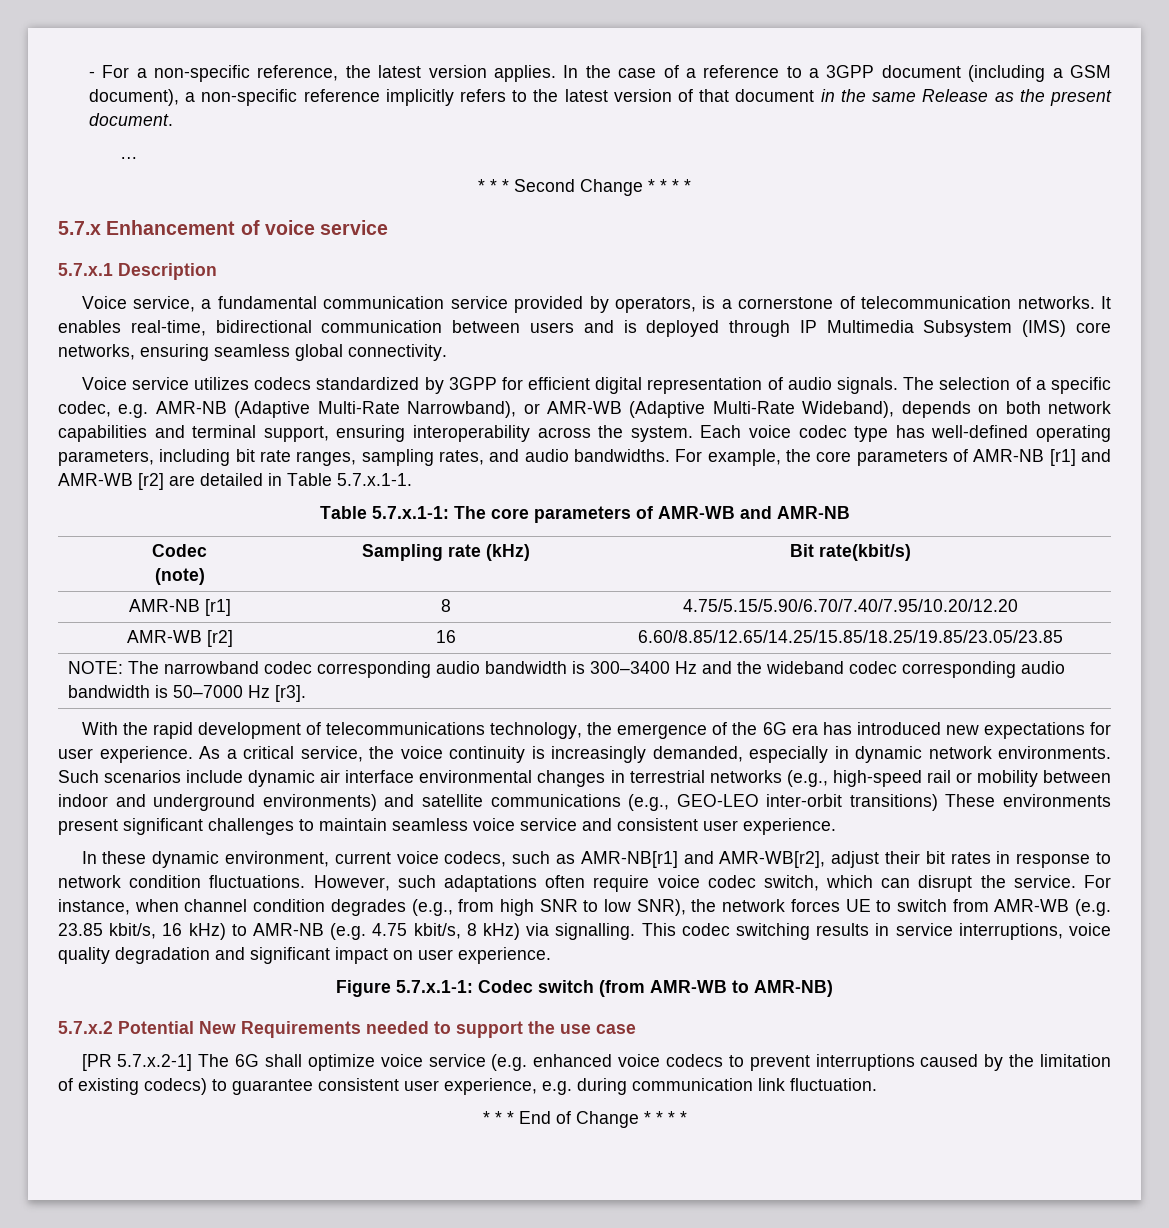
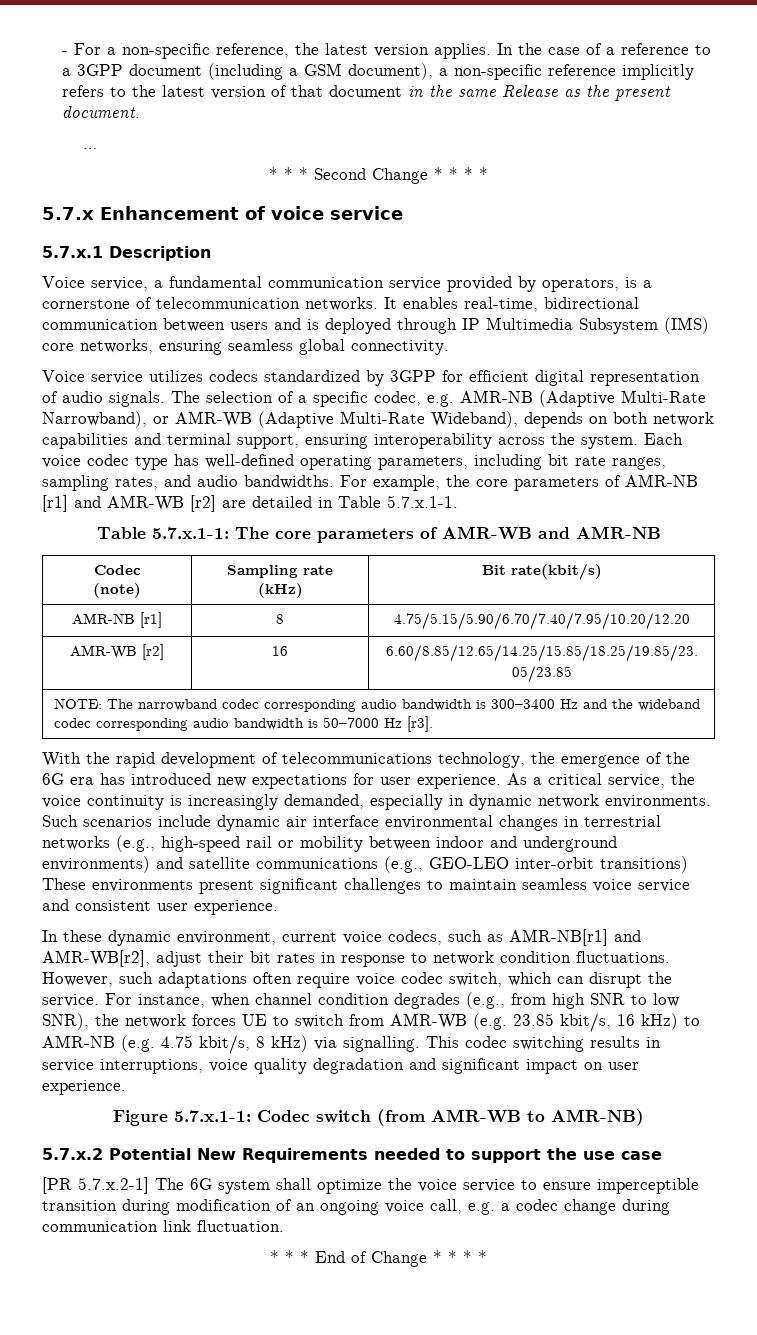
- [PR 5.7.x.2-1] The 6G shall optimize voice service (e.g. enhanced voice codecs to prevent interruptions caused by the limitation of existing codecs) to guarantee consistent user experience, e.g. during communication link fluctuation.
+ [PR 5.7.x.2-1] The 6G system shall optimize the voice service to ensure imperceptible transition during modification of an ongoing voice call, e.g. a codec change during communication link fluctuation.

